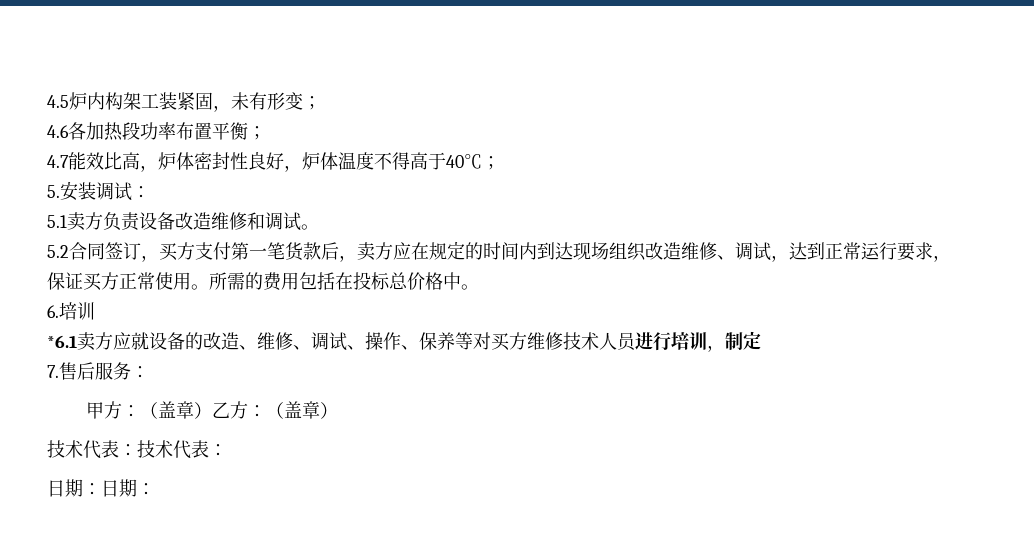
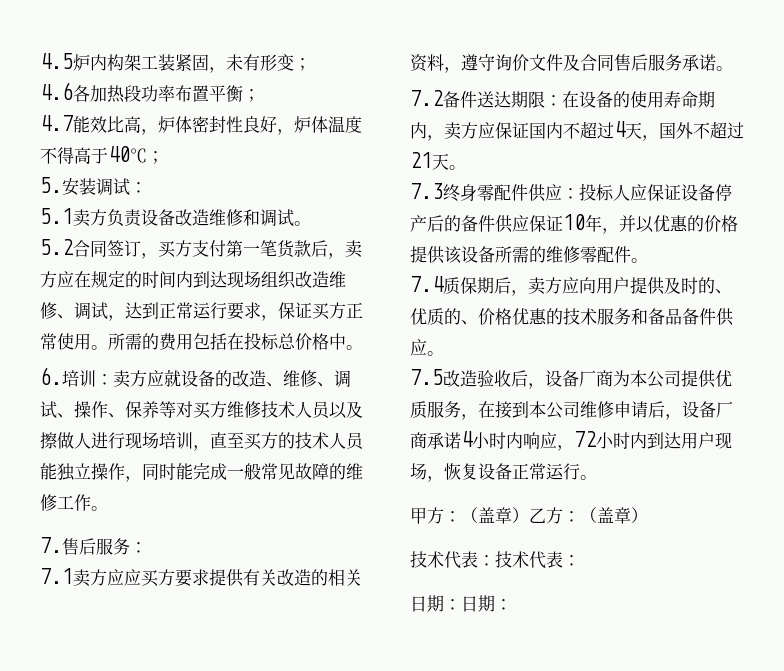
- 6.培训
- *6.1卖方应就设备的改造、维修、调试、操作、保养等对买方维修技术人员进行培训，制定
+ 6.培训：卖方应就设备的改造、维修、调试、操作、保养等对买方维修技术人员以及擦做人进行现场培训，直至买方的技术人员能独立操作，同时能完成一般常见故障的维修工作。
  7.售后服务：
+ 7.1卖方应应买方要求提供有关改造的相关资料，遵守询价文件及合同售后服务承诺。
+ 7.2备件送达期限：在设备的使用寿命期内，卖方应保证国内不超过4天，国外不超过21天。
+ 7.3终身零配件供应：投标人应保证设备停产后的备件供应保证10年，并以优惠的价格提供该设备所需的维修零配件。
+ 7.4质保期后，卖方应向用户提供及时的、优质的、价格优惠的技术服务和备品备件供应。
+ 7.5改造验收后，设备厂商为本公司提供优质服务，在接到本公司维修申请后，设备厂商承诺4小时内响应，72小时内到达用户现场，恢复设备正常运行。

